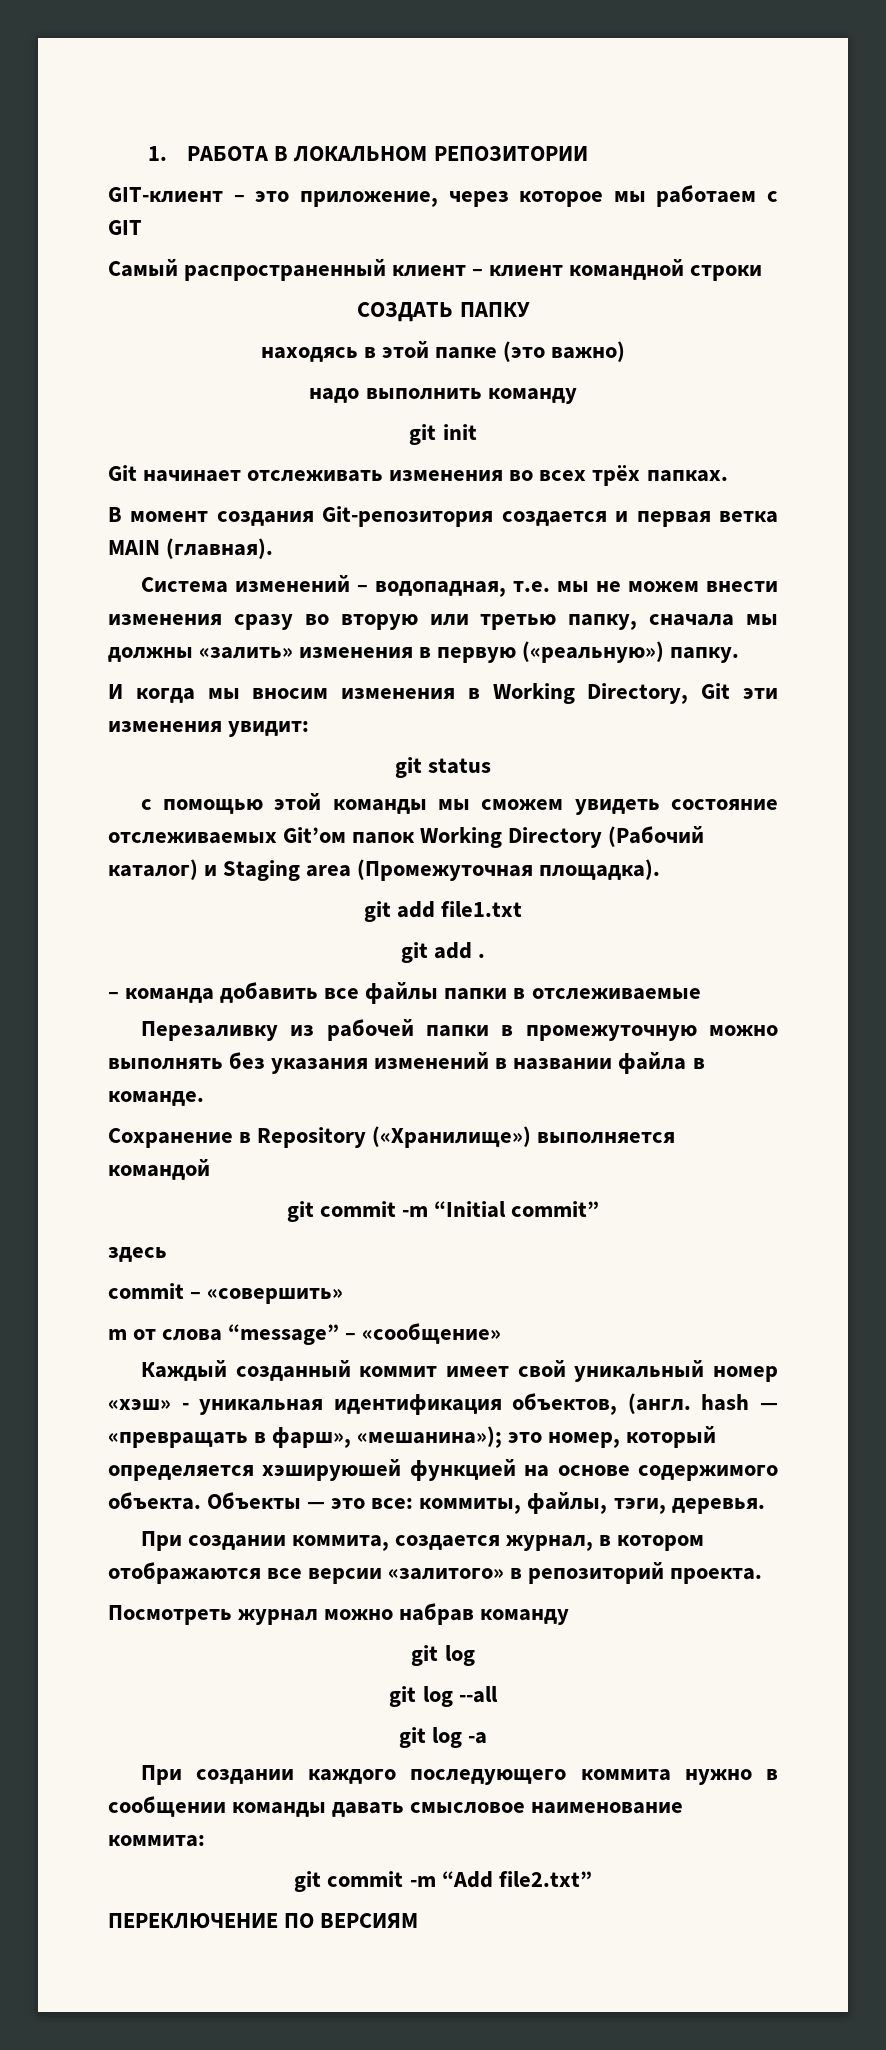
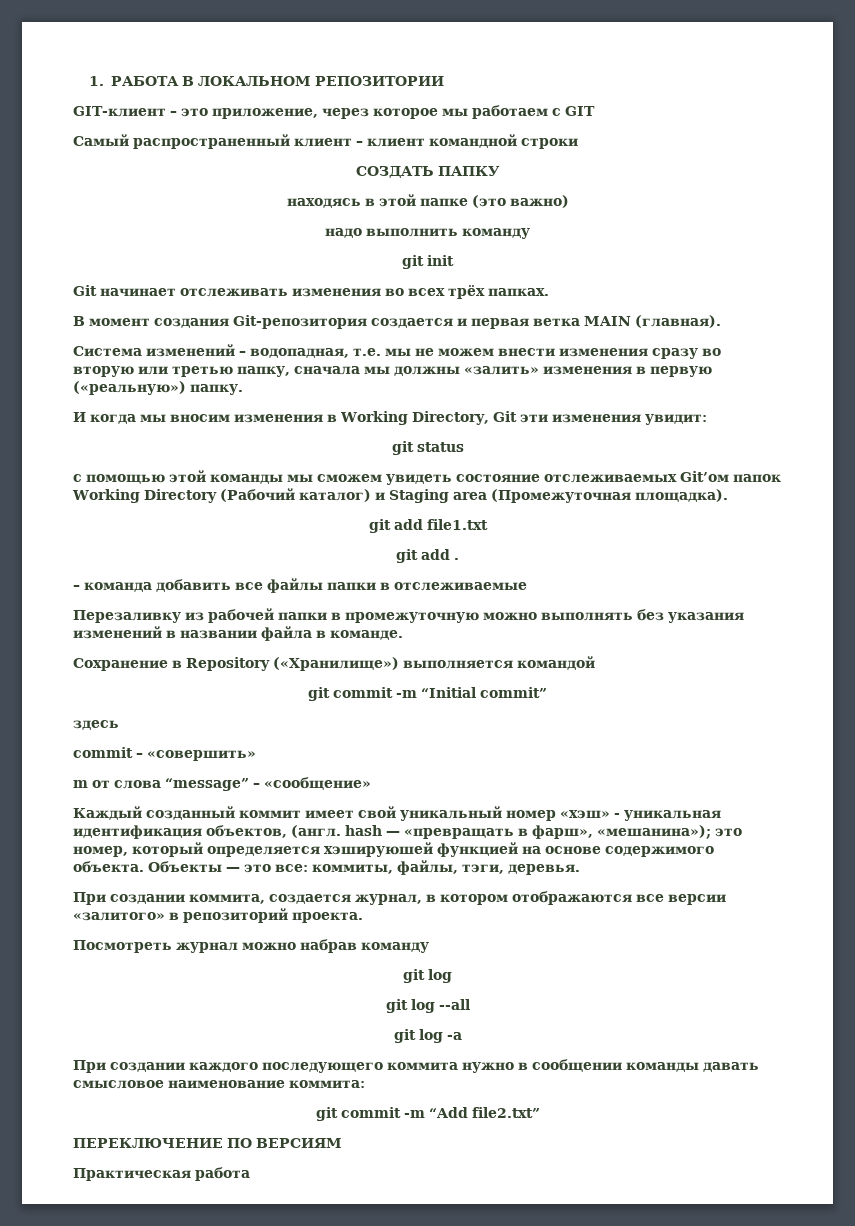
+ Практическая работа

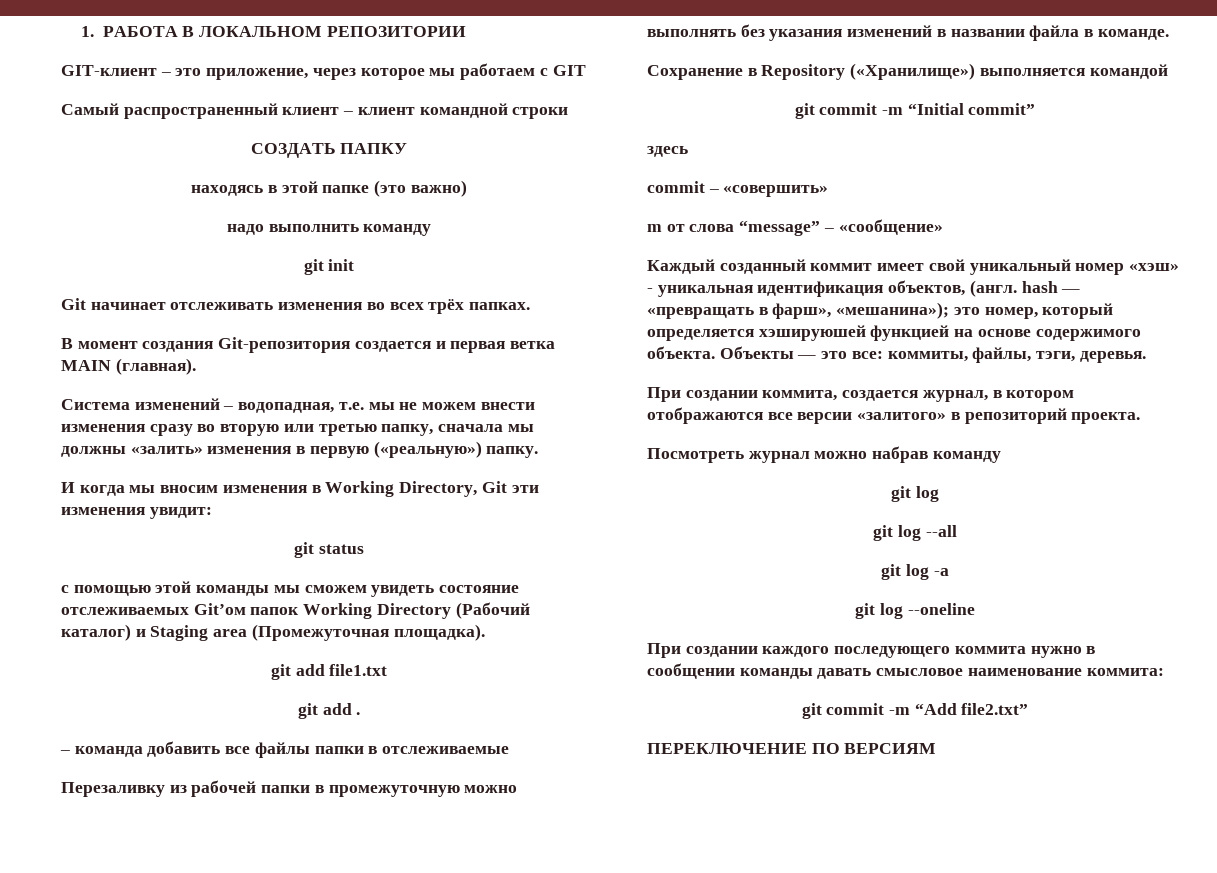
+ git log --oneline
- Практическая работа

